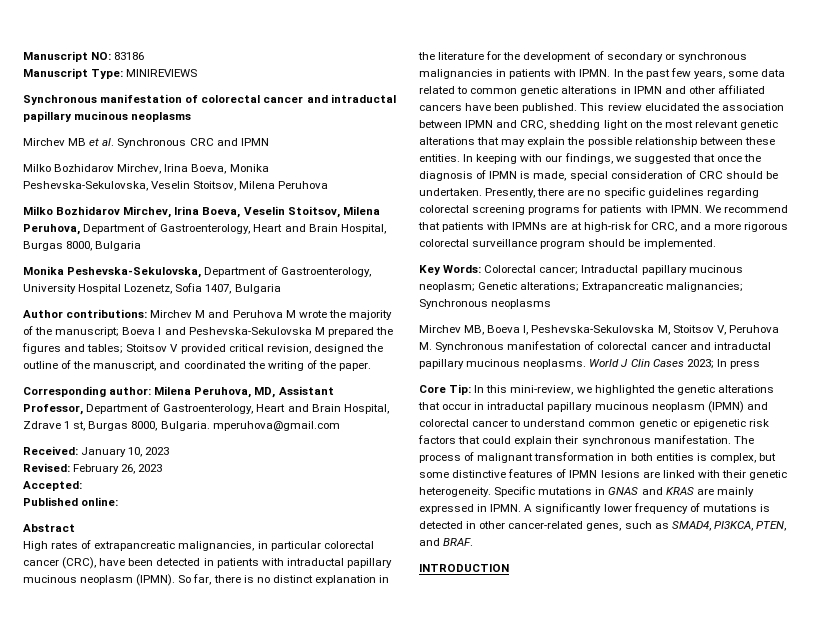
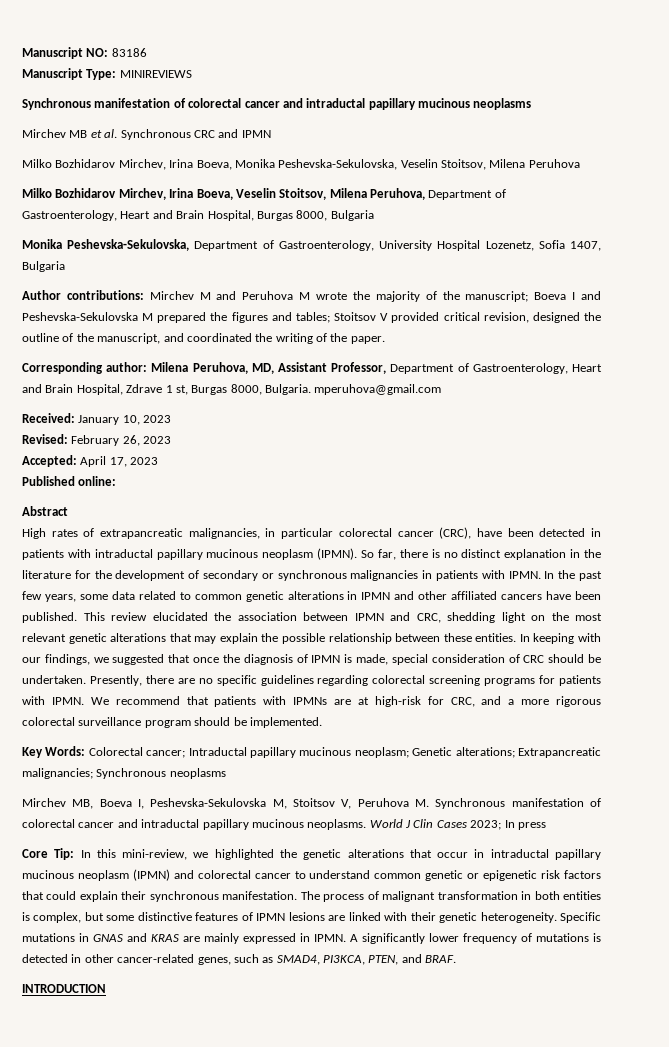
- Accepted:
+ Accepted: April 17, 2023

